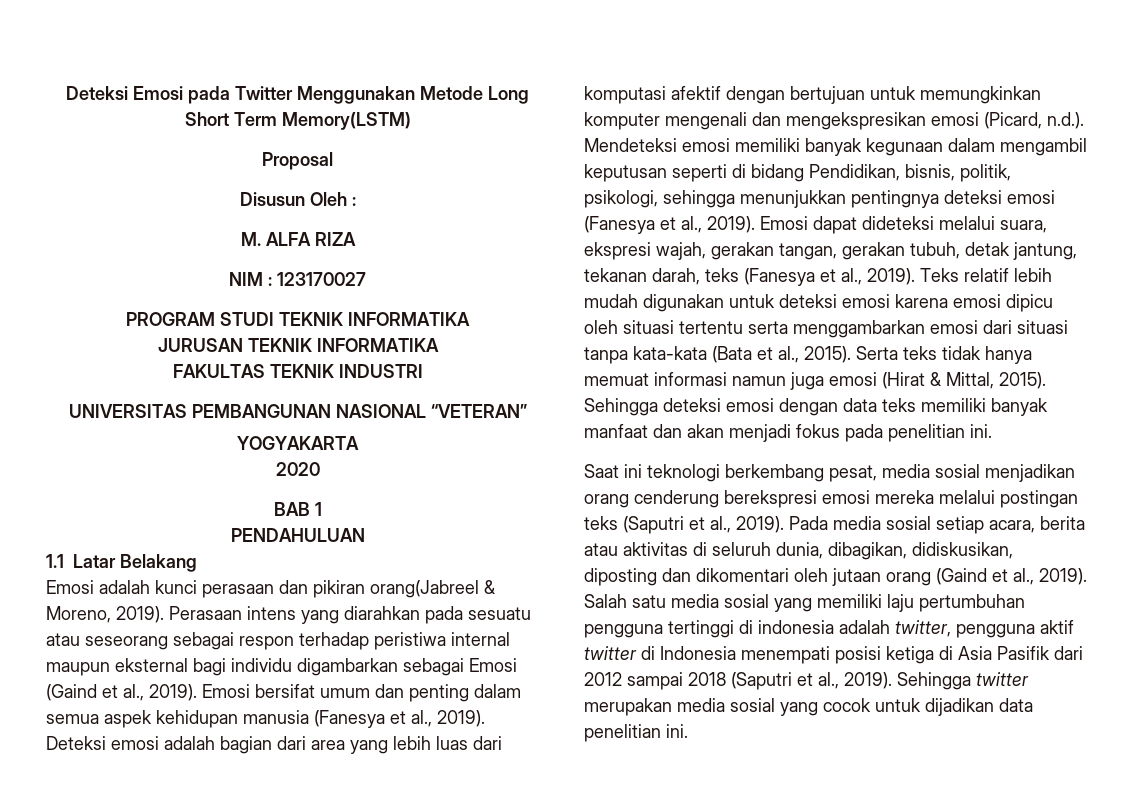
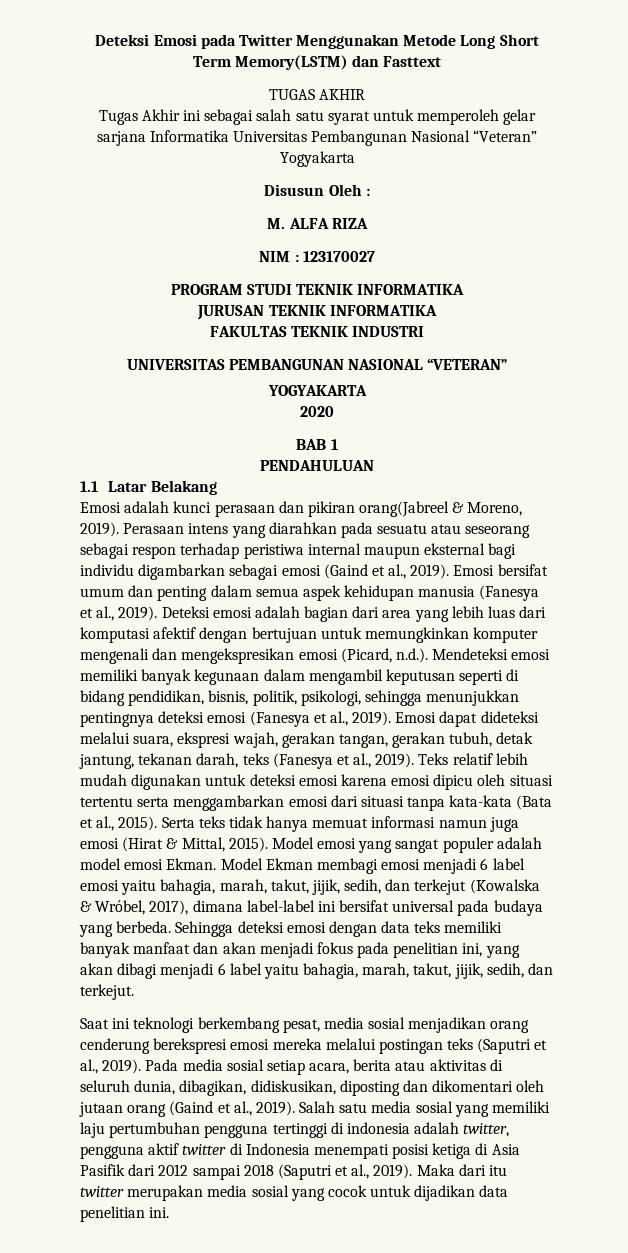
- Deteksi Emosi pada Twitter Menggunakan Metode Long Short Term Memory(LSTM)
- Proposal
+ Deteksi Emosi pada Twitter Menggunakan Metode Long Short Term Memory(LSTM) dan Fasttext
+ TUGAS AKHIR
+ Tugas Akhir ini sebagai salah satu syarat untuk memperoleh gelar sarjana Informatika Universitas Pembangunan Nasional “Veteran” Yogyakarta
- Perasaan intens yang diarahkan pada sesuatu atau seseorang sebagai respon terhadap peristiwa internal maupun eksternal bagi individu digambarkan sebagai Emosi (Gaind et al., 2019).
+ Perasaan intens yang diarahkan pada sesuatu atau seseorang sebagai respon terhadap peristiwa internal maupun eksternal bagi individu digambarkan sebagai emosi (Gaind et al., 2019).
- Deteksi emosi adalah bagian dari area yang lebih luas dari komputasi afektif dengan bertujuan untuk memungkinkan komputer mengenali dan mengekspresikan emosi (Picard, n.d.). Mendeteksi emosi memiliki banyak kegunaan dalam mengambil keputusan seperti di bidang Pendidikan, bisnis, politik, psikologi, sehingga menunjukkan pentingnya deteksi emosi (Fanesya et al., 2019).
+ Deteksi emosi adalah bagian dari area yang lebih luas dari komputasi afektif dengan bertujuan untuk memungkinkan komputer mengenali dan mengekspresikan emosi (Picard, n.d.). Mendeteksi emosi memiliki banyak kegunaan dalam mengambil keputusan seperti di bidang pendidikan, bisnis, politik, psikologi, sehingga menunjukkan pentingnya deteksi emosi (Fanesya et al., 2019).
+ Model emosi yang sangat populer adalah model emosi Ekman. Model Ekman membagi emosi menjadi 6 label emosi yaitu bahagia, marah, takut, jijik, sedih, dan terkejut (Kowalska & Wróbel, 2017), dimana label-label ini bersifat universal pada budaya yang berbeda.
- Sehingga deteksi emosi dengan data teks memiliki banyak manfaat dan akan menjadi fokus pada penelitian ini.
+ Sehingga deteksi emosi dengan data teks memiliki banyak manfaat dan akan menjadi fokus pada penelitian ini, yang akan dibagi menjadi 6 label yaitu bahagia, marah, takut, jijik, sedih, dan terkejut.
- Sehingga twitter merupakan media sosial yang cocok untuk dijadikan data penelitian ini.
+ Maka dari itu twitter merupakan media sosial yang cocok untuk dijadikan data penelitian ini.

